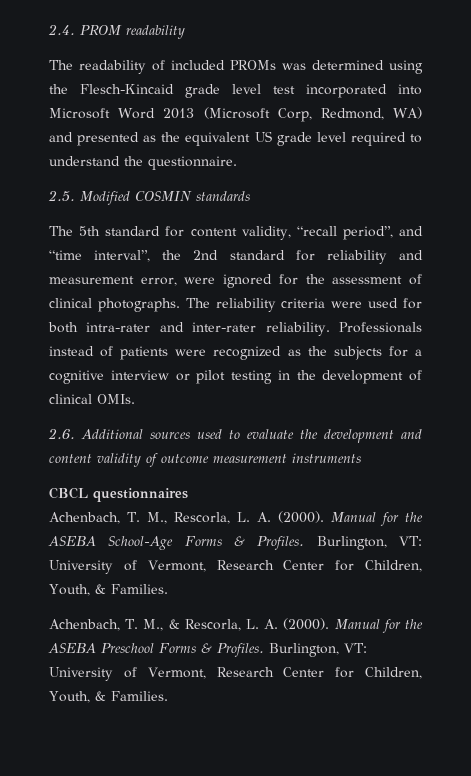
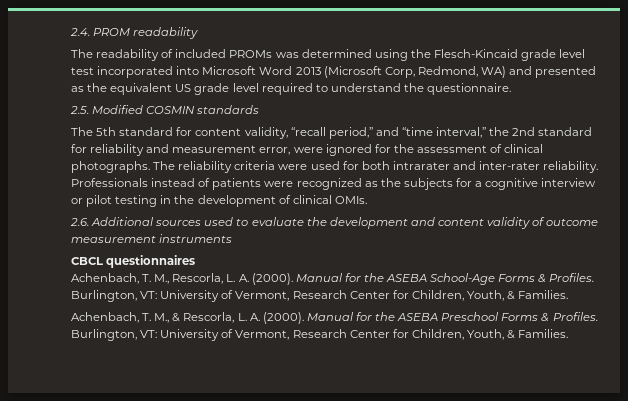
- The 5th standard for content validity, “recall period”, and “time interval”, the 2nd standard for reliability and measurement error, were ignored for the assessment of clinical photographs.
+ The 5th standard for content validity, “recall period,” and “time interval,” the 2nd standard for reliability and measurement error, were ignored for the assessment of clinical photographs.
- The reliability criteria were used for both intra-rater and inter-rater reliability.
+ The reliability criteria were used for both intrarater and inter-rater reliability.

